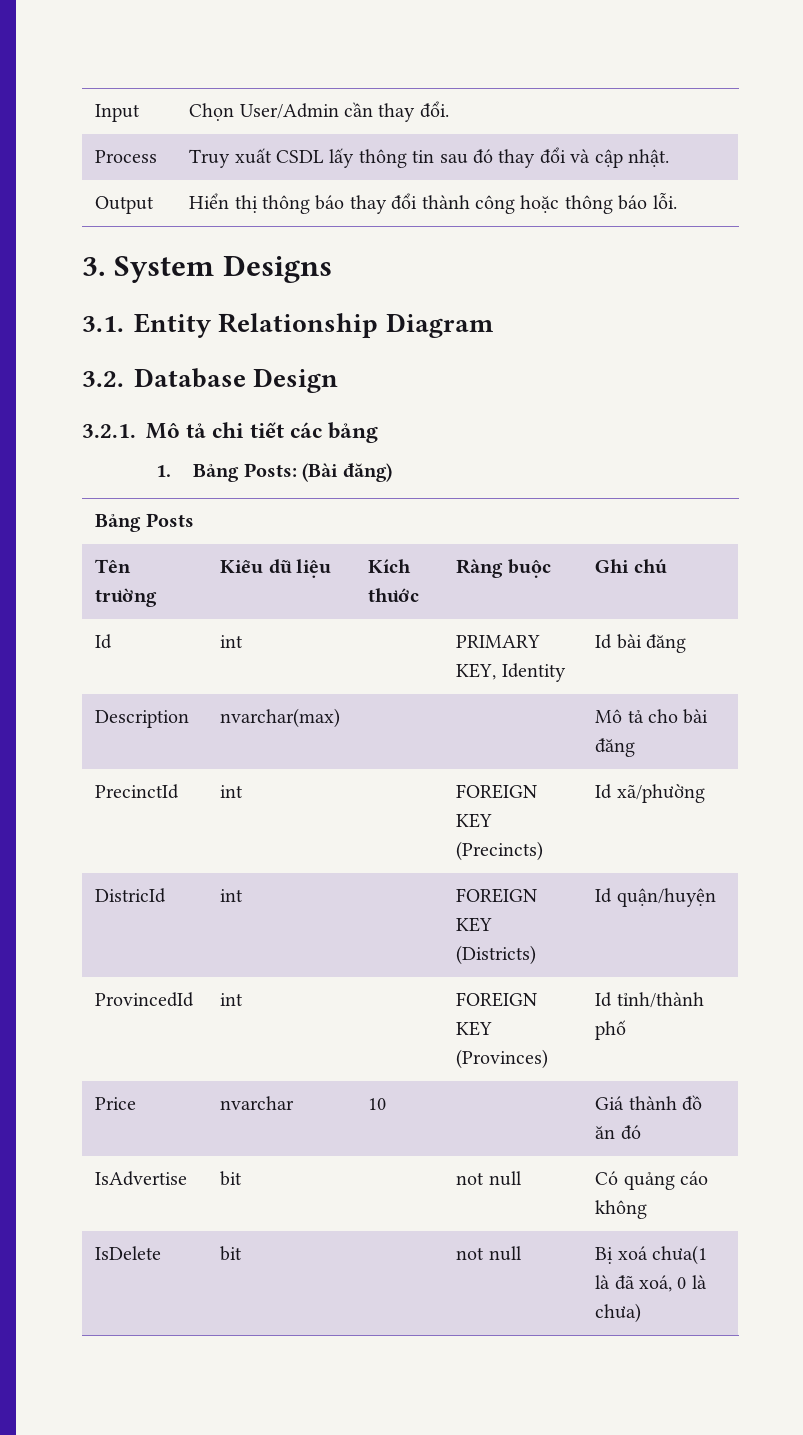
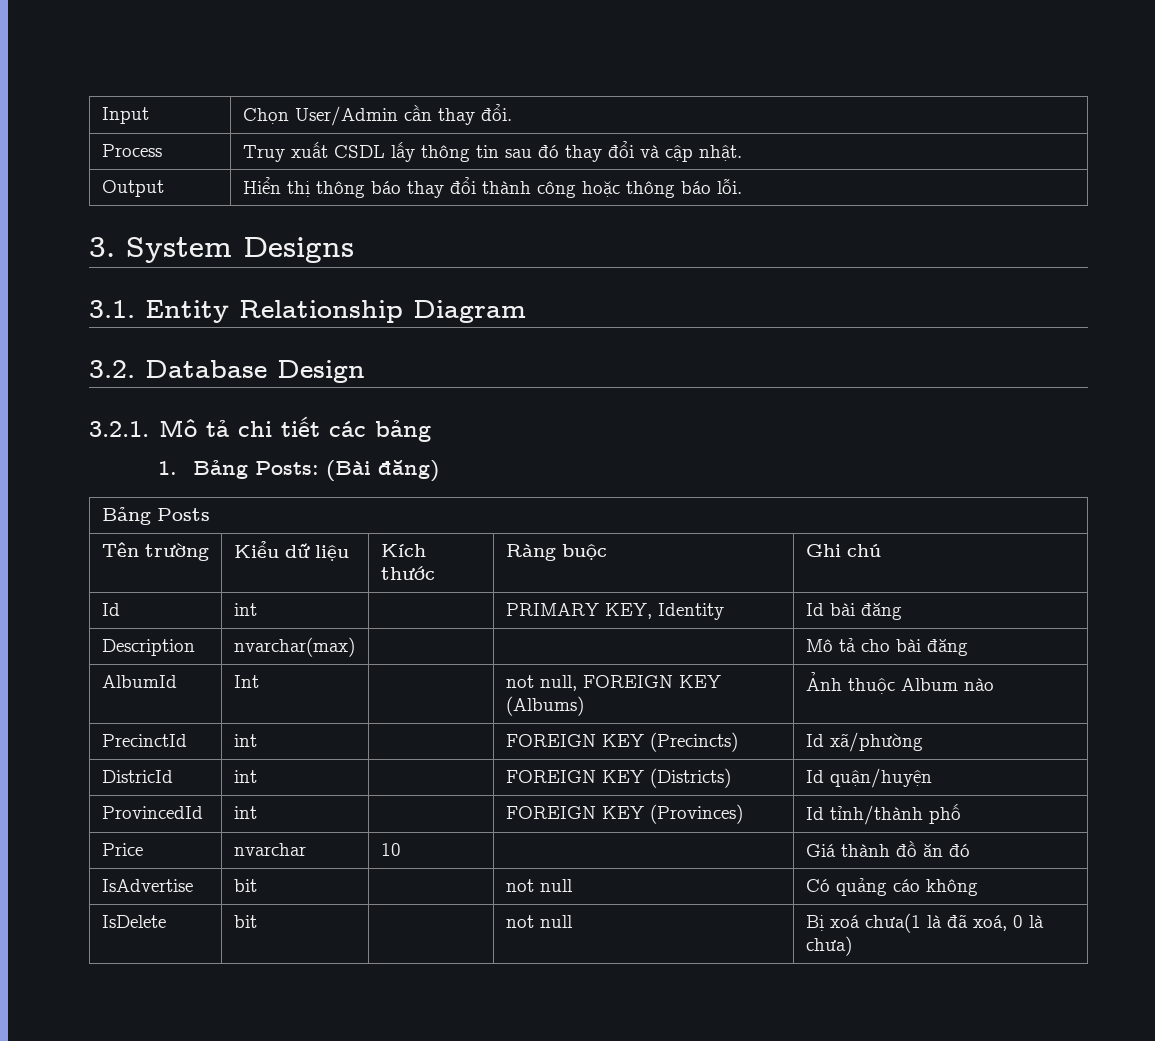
+ AlbumId | Int | | not null, FOREIGN KEY (Albums) | Ảnh thuộc Album nào

